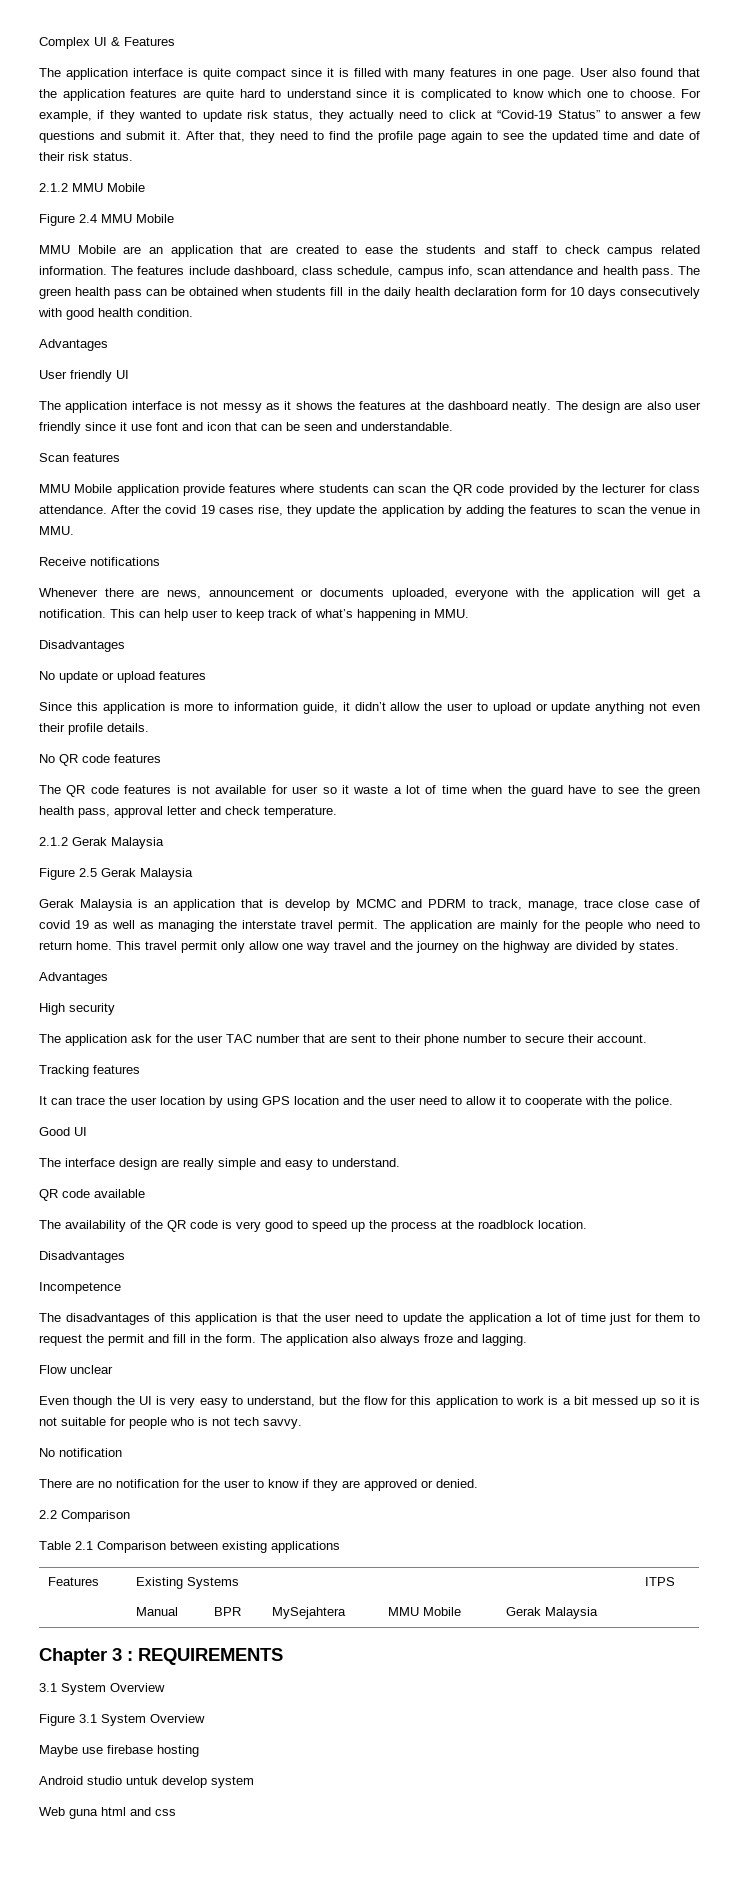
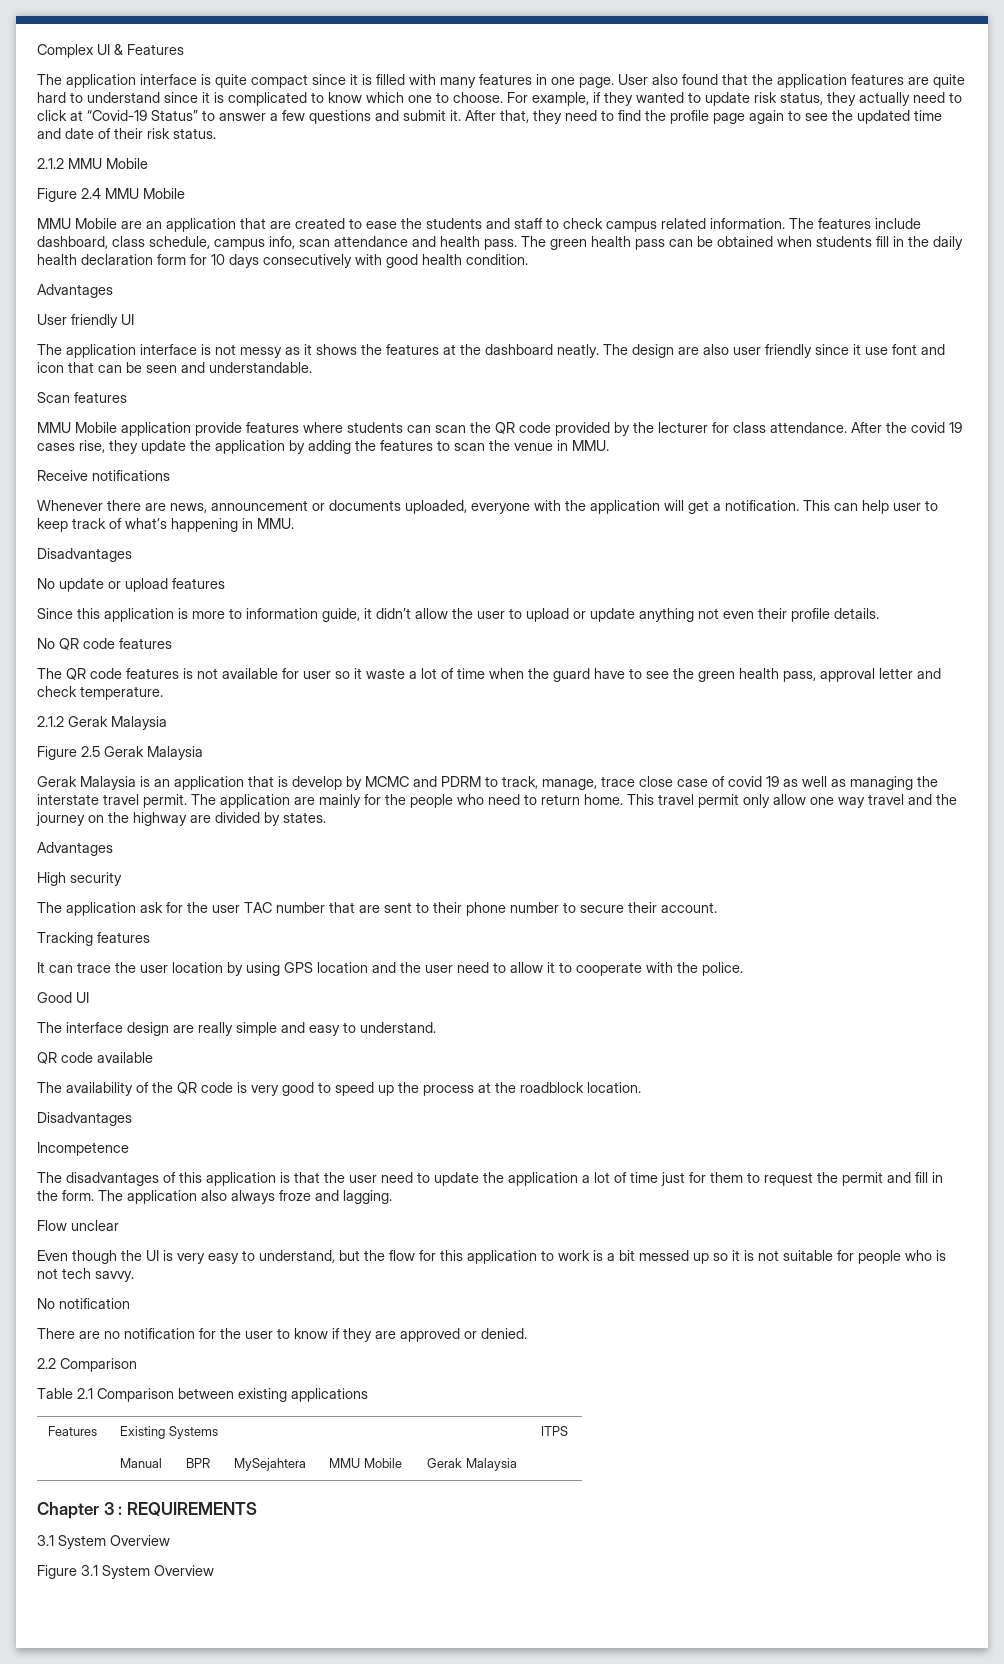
- Maybe use firebase hosting
- Android studio untuk develop system
- Web guna html and css

